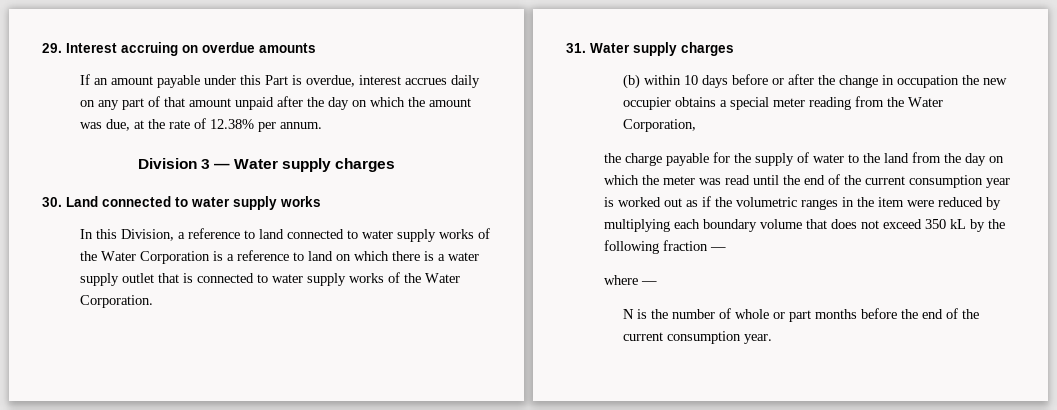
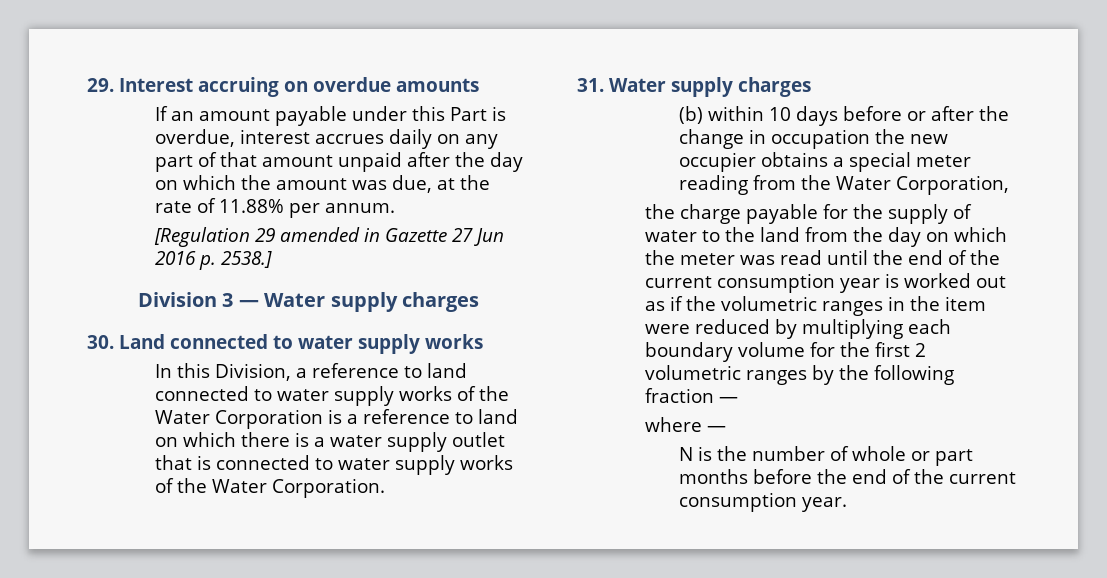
- If an amount payable under this Part is overdue, interest accrues daily on any part of that amount unpaid after the day on which the amount was due, at the rate of 12.38% per annum.
+ If an amount payable under this Part is overdue, interest accrues daily on any part of that amount unpaid after the day on which the amount was due, at the rate of 11.88% per annum.
+ [Regulation 29 amended in Gazette 27 Jun 2016 p. 2538.]
- the charge payable for the supply of water to the land from the day on which the meter was read until the end of the current consumption year is worked out as if the volumetric ranges in the item were reduced by multiplying each boundary volume that does not exceed 350 kL by the following fraction —
+ the charge payable for the supply of water to the land from the day on which the meter was read until the end of the current consumption year is worked out as if the volumetric ranges in the item were reduced by multiplying each boundary volume for the first 2 volumetric ranges by the following fraction —

